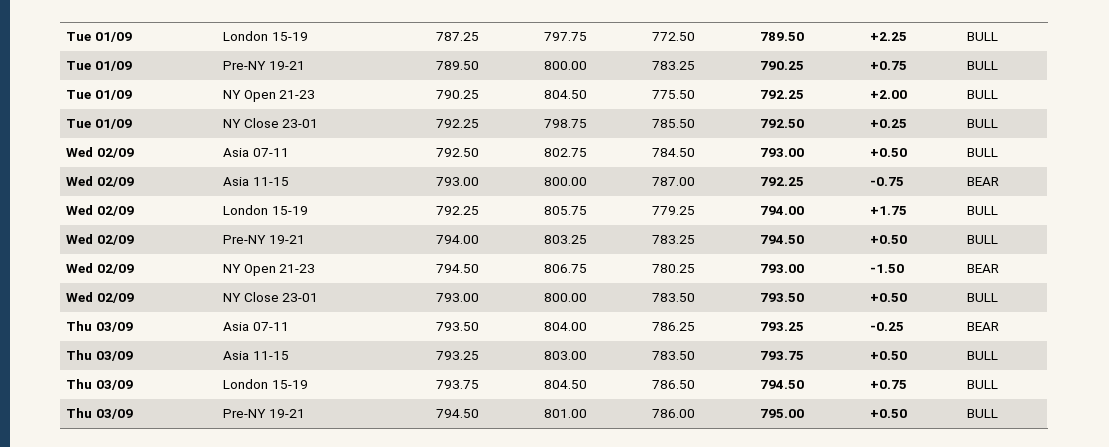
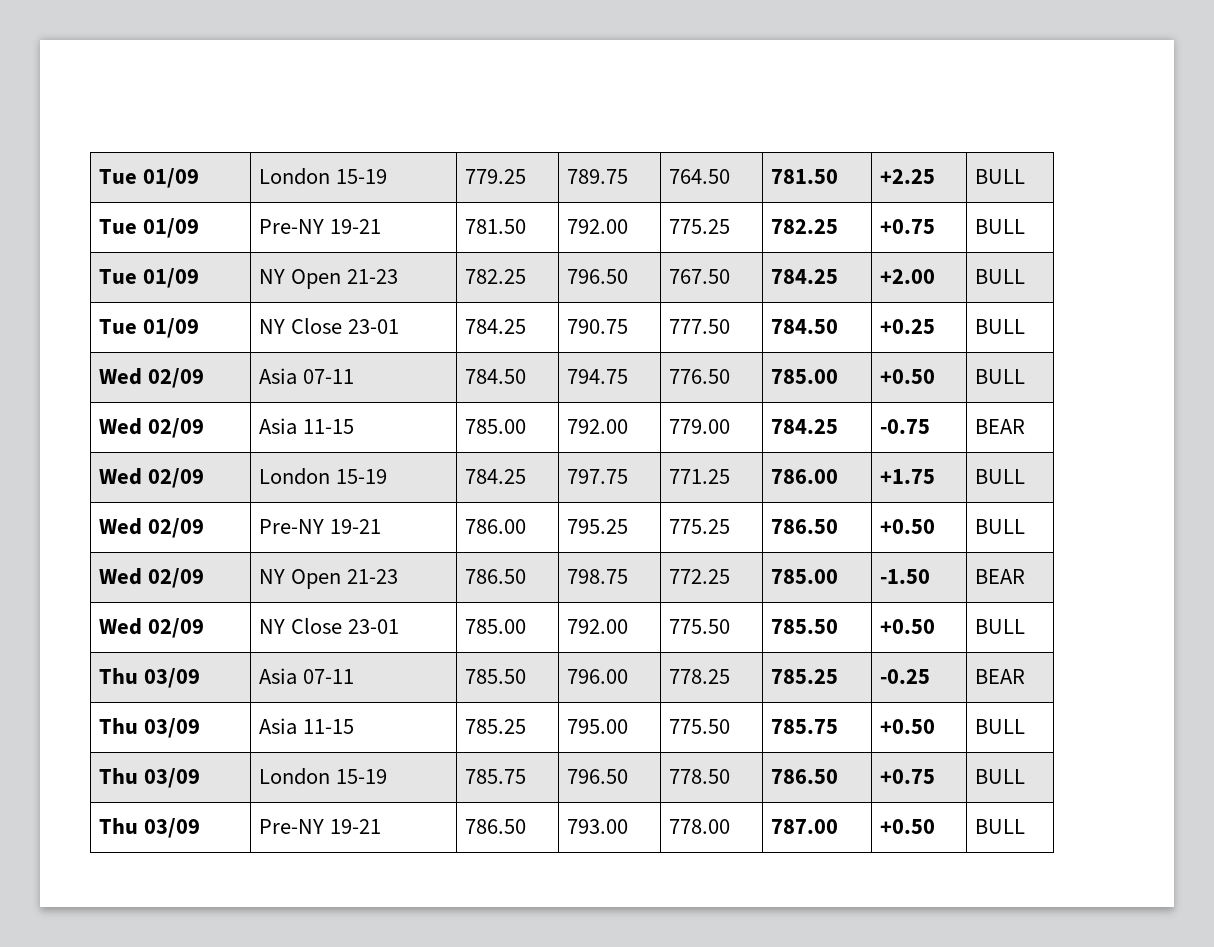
- Tue 01/09 | London 15-19 | 787.25 | 797.75 | 772.50 | 789.50 | +2.25 | BULL
+ Tue 01/09 | London 15-19 | 779.25 | 789.75 | 764.50 | 781.50 | +2.25 | BULL
- Tue 01/09 | Pre-NY 19-21 | 789.50 | 800.00 | 783.25 | 790.25 | +0.75 | BULL
+ Tue 01/09 | Pre-NY 19-21 | 781.50 | 792.00 | 775.25 | 782.25 | +0.75 | BULL
- Tue 01/09 | NY Open 21-23 | 790.25 | 804.50 | 775.50 | 792.25 | +2.00 | BULL
+ Tue 01/09 | NY Open 21-23 | 782.25 | 796.50 | 767.50 | 784.25 | +2.00 | BULL
- Tue 01/09 | NY Close 23-01 | 792.25 | 798.75 | 785.50 | 792.50 | +0.25 | BULL
+ Tue 01/09 | NY Close 23-01 | 784.25 | 790.75 | 777.50 | 784.50 | +0.25 | BULL
- Wed 02/09 | Asia 07-11 | 792.50 | 802.75 | 784.50 | 793.00 | +0.50 | BULL
+ Wed 02/09 | Asia 07-11 | 784.50 | 794.75 | 776.50 | 785.00 | +0.50 | BULL
- Wed 02/09 | Asia 11-15 | 793.00 | 800.00 | 787.00 | 792.25 | -0.75 | BEAR
+ Wed 02/09 | Asia 11-15 | 785.00 | 792.00 | 779.00 | 784.25 | -0.75 | BEAR
- Wed 02/09 | London 15-19 | 792.25 | 805.75 | 779.25 | 794.00 | +1.75 | BULL
+ Wed 02/09 | London 15-19 | 784.25 | 797.75 | 771.25 | 786.00 | +1.75 | BULL
- Wed 02/09 | Pre-NY 19-21 | 794.00 | 803.25 | 783.25 | 794.50 | +0.50 | BULL
+ Wed 02/09 | Pre-NY 19-21 | 786.00 | 795.25 | 775.25 | 786.50 | +0.50 | BULL
- Wed 02/09 | NY Open 21-23 | 794.50 | 806.75 | 780.25 | 793.00 | -1.50 | BEAR
+ Wed 02/09 | NY Open 21-23 | 786.50 | 798.75 | 772.25 | 785.00 | -1.50 | BEAR
- Wed 02/09 | NY Close 23-01 | 793.00 | 800.00 | 783.50 | 793.50 | +0.50 | BULL
+ Wed 02/09 | NY Close 23-01 | 785.00 | 792.00 | 775.50 | 785.50 | +0.50 | BULL
- Thu 03/09 | Asia 07-11 | 793.50 | 804.00 | 786.25 | 793.25 | -0.25 | BEAR
+ Thu 03/09 | Asia 07-11 | 785.50 | 796.00 | 778.25 | 785.25 | -0.25 | BEAR
- Thu 03/09 | Asia 11-15 | 793.25 | 803.00 | 783.50 | 793.75 | +0.50 | BULL
+ Thu 03/09 | Asia 11-15 | 785.25 | 795.00 | 775.50 | 785.75 | +0.50 | BULL
- Thu 03/09 | London 15-19 | 793.75 | 804.50 | 786.50 | 794.50 | +0.75 | BULL
+ Thu 03/09 | London 15-19 | 785.75 | 796.50 | 778.50 | 786.50 | +0.75 | BULL
- Thu 03/09 | Pre-NY 19-21 | 794.50 | 801.00 | 786.00 | 795.00 | +0.50 | BULL
+ Thu 03/09 | Pre-NY 19-21 | 786.50 | 793.00 | 778.00 | 787.00 | +0.50 | BULL

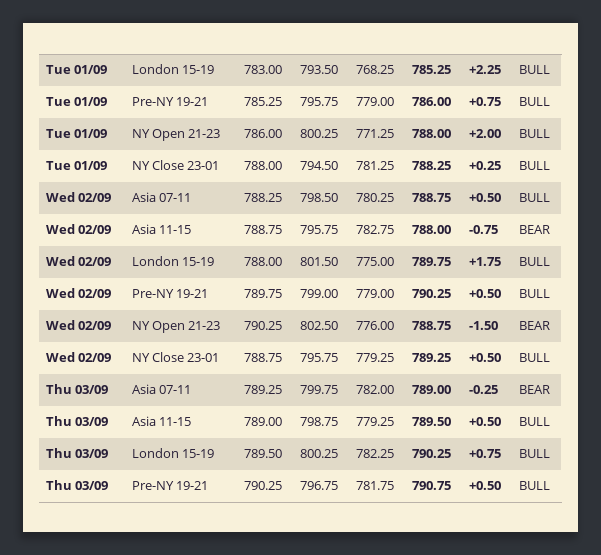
- Tue 01/09 | London 15-19 | 779.25 | 789.75 | 764.50 | 781.50 | +2.25 | BULL
+ Tue 01/09 | London 15-19 | 783.00 | 793.50 | 768.25 | 785.25 | +2.25 | BULL
- Tue 01/09 | Pre-NY 19-21 | 781.50 | 792.00 | 775.25 | 782.25 | +0.75 | BULL
+ Tue 01/09 | Pre-NY 19-21 | 785.25 | 795.75 | 779.00 | 786.00 | +0.75 | BULL
- Tue 01/09 | NY Open 21-23 | 782.25 | 796.50 | 767.50 | 784.25 | +2.00 | BULL
+ Tue 01/09 | NY Open 21-23 | 786.00 | 800.25 | 771.25 | 788.00 | +2.00 | BULL
- Tue 01/09 | NY Close 23-01 | 784.25 | 790.75 | 777.50 | 784.50 | +0.25 | BULL
+ Tue 01/09 | NY Close 23-01 | 788.00 | 794.50 | 781.25 | 788.25 | +0.25 | BULL
- Wed 02/09 | Asia 07-11 | 784.50 | 794.75 | 776.50 | 785.00 | +0.50 | BULL
+ Wed 02/09 | Asia 07-11 | 788.25 | 798.50 | 780.25 | 788.75 | +0.50 | BULL
- Wed 02/09 | Asia 11-15 | 785.00 | 792.00 | 779.00 | 784.25 | -0.75 | BEAR
+ Wed 02/09 | Asia 11-15 | 788.75 | 795.75 | 782.75 | 788.00 | -0.75 | BEAR
- Wed 02/09 | London 15-19 | 784.25 | 797.75 | 771.25 | 786.00 | +1.75 | BULL
+ Wed 02/09 | London 15-19 | 788.00 | 801.50 | 775.00 | 789.75 | +1.75 | BULL
- Wed 02/09 | Pre-NY 19-21 | 786.00 | 795.25 | 775.25 | 786.50 | +0.50 | BULL
+ Wed 02/09 | Pre-NY 19-21 | 789.75 | 799.00 | 779.00 | 790.25 | +0.50 | BULL
- Wed 02/09 | NY Open 21-23 | 786.50 | 798.75 | 772.25 | 785.00 | -1.50 | BEAR
+ Wed 02/09 | NY Open 21-23 | 790.25 | 802.50 | 776.00 | 788.75 | -1.50 | BEAR
- Wed 02/09 | NY Close 23-01 | 785.00 | 792.00 | 775.50 | 785.50 | +0.50 | BULL
+ Wed 02/09 | NY Close 23-01 | 788.75 | 795.75 | 779.25 | 789.25 | +0.50 | BULL
- Thu 03/09 | Asia 07-11 | 785.50 | 796.00 | 778.25 | 785.25 | -0.25 | BEAR
+ Thu 03/09 | Asia 07-11 | 789.25 | 799.75 | 782.00 | 789.00 | -0.25 | BEAR
- Thu 03/09 | Asia 11-15 | 785.25 | 795.00 | 775.50 | 785.75 | +0.50 | BULL
+ Thu 03/09 | Asia 11-15 | 789.00 | 798.75 | 779.25 | 789.50 | +0.50 | BULL
- Thu 03/09 | London 15-19 | 785.75 | 796.50 | 778.50 | 786.50 | +0.75 | BULL
+ Thu 03/09 | London 15-19 | 789.50 | 800.25 | 782.25 | 790.25 | +0.75 | BULL
- Thu 03/09 | Pre-NY 19-21 | 786.50 | 793.00 | 778.00 | 787.00 | +0.50 | BULL
+ Thu 03/09 | Pre-NY 19-21 | 790.25 | 796.75 | 781.75 | 790.75 | +0.50 | BULL

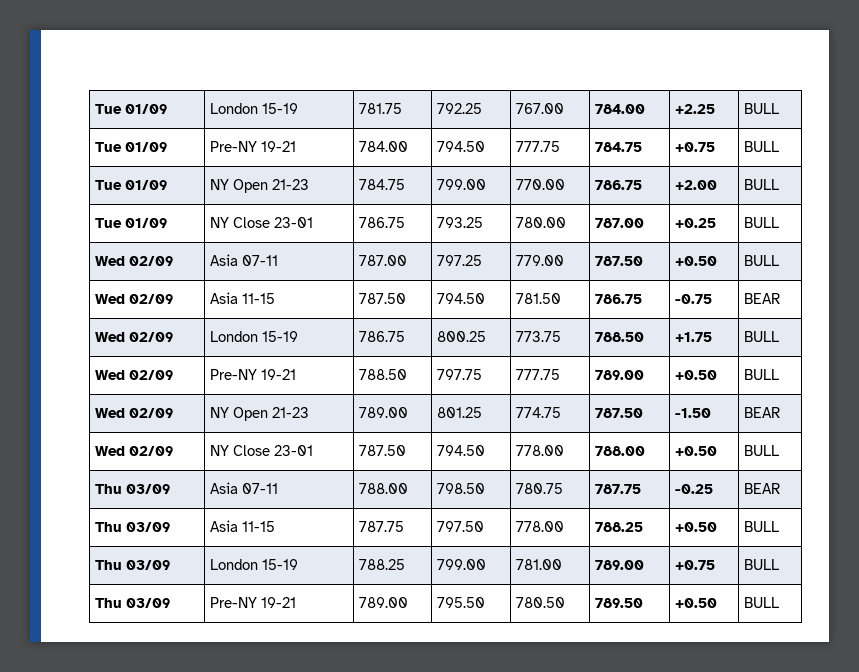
- Tue 01/09 | London 15-19 | 783.00 | 793.50 | 768.25 | 785.25 | +2.25 | BULL
+ Tue 01/09 | London 15-19 | 781.75 | 792.25 | 767.00 | 784.00 | +2.25 | BULL
- Tue 01/09 | Pre-NY 19-21 | 785.25 | 795.75 | 779.00 | 786.00 | +0.75 | BULL
+ Tue 01/09 | Pre-NY 19-21 | 784.00 | 794.50 | 777.75 | 784.75 | +0.75 | BULL
- Tue 01/09 | NY Open 21-23 | 786.00 | 800.25 | 771.25 | 788.00 | +2.00 | BULL
+ Tue 01/09 | NY Open 21-23 | 784.75 | 799.00 | 770.00 | 786.75 | +2.00 | BULL
- Tue 01/09 | NY Close 23-01 | 788.00 | 794.50 | 781.25 | 788.25 | +0.25 | BULL
+ Tue 01/09 | NY Close 23-01 | 786.75 | 793.25 | 780.00 | 787.00 | +0.25 | BULL
- Wed 02/09 | Asia 07-11 | 788.25 | 798.50 | 780.25 | 788.75 | +0.50 | BULL
+ Wed 02/09 | Asia 07-11 | 787.00 | 797.25 | 779.00 | 787.50 | +0.50 | BULL
- Wed 02/09 | Asia 11-15 | 788.75 | 795.75 | 782.75 | 788.00 | -0.75 | BEAR
+ Wed 02/09 | Asia 11-15 | 787.50 | 794.50 | 781.50 | 786.75 | -0.75 | BEAR
- Wed 02/09 | London 15-19 | 788.00 | 801.50 | 775.00 | 789.75 | +1.75 | BULL
+ Wed 02/09 | London 15-19 | 786.75 | 800.25 | 773.75 | 788.50 | +1.75 | BULL
- Wed 02/09 | Pre-NY 19-21 | 789.75 | 799.00 | 779.00 | 790.25 | +0.50 | BULL
+ Wed 02/09 | Pre-NY 19-21 | 788.50 | 797.75 | 777.75 | 789.00 | +0.50 | BULL
- Wed 02/09 | NY Open 21-23 | 790.25 | 802.50 | 776.00 | 788.75 | -1.50 | BEAR
+ Wed 02/09 | NY Open 21-23 | 789.00 | 801.25 | 774.75 | 787.50 | -1.50 | BEAR
- Wed 02/09 | NY Close 23-01 | 788.75 | 795.75 | 779.25 | 789.25 | +0.50 | BULL
+ Wed 02/09 | NY Close 23-01 | 787.50 | 794.50 | 778.00 | 788.00 | +0.50 | BULL
- Thu 03/09 | Asia 07-11 | 789.25 | 799.75 | 782.00 | 789.00 | -0.25 | BEAR
+ Thu 03/09 | Asia 07-11 | 788.00 | 798.50 | 780.75 | 787.75 | -0.25 | BEAR
- Thu 03/09 | Asia 11-15 | 789.00 | 798.75 | 779.25 | 789.50 | +0.50 | BULL
+ Thu 03/09 | Asia 11-15 | 787.75 | 797.50 | 778.00 | 788.25 | +0.50 | BULL
- Thu 03/09 | London 15-19 | 789.50 | 800.25 | 782.25 | 790.25 | +0.75 | BULL
+ Thu 03/09 | London 15-19 | 788.25 | 799.00 | 781.00 | 789.00 | +0.75 | BULL
- Thu 03/09 | Pre-NY 19-21 | 790.25 | 796.75 | 781.75 | 790.75 | +0.50 | BULL
+ Thu 03/09 | Pre-NY 19-21 | 789.00 | 795.50 | 780.50 | 789.50 | +0.50 | BULL

